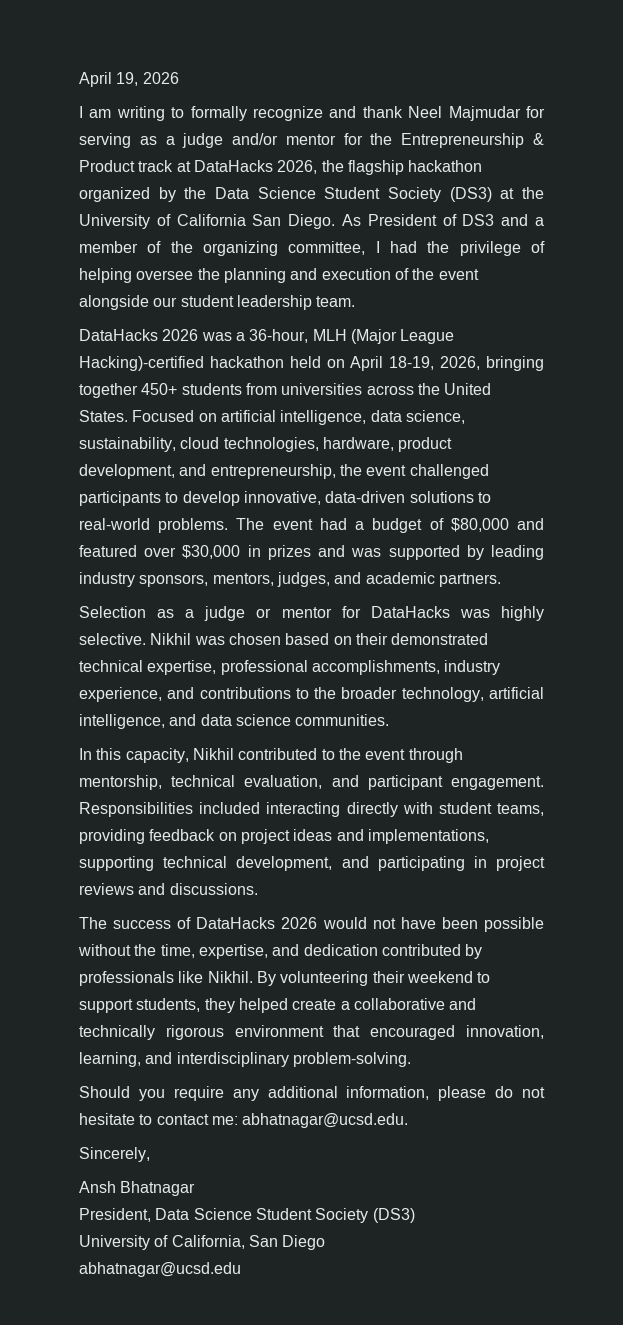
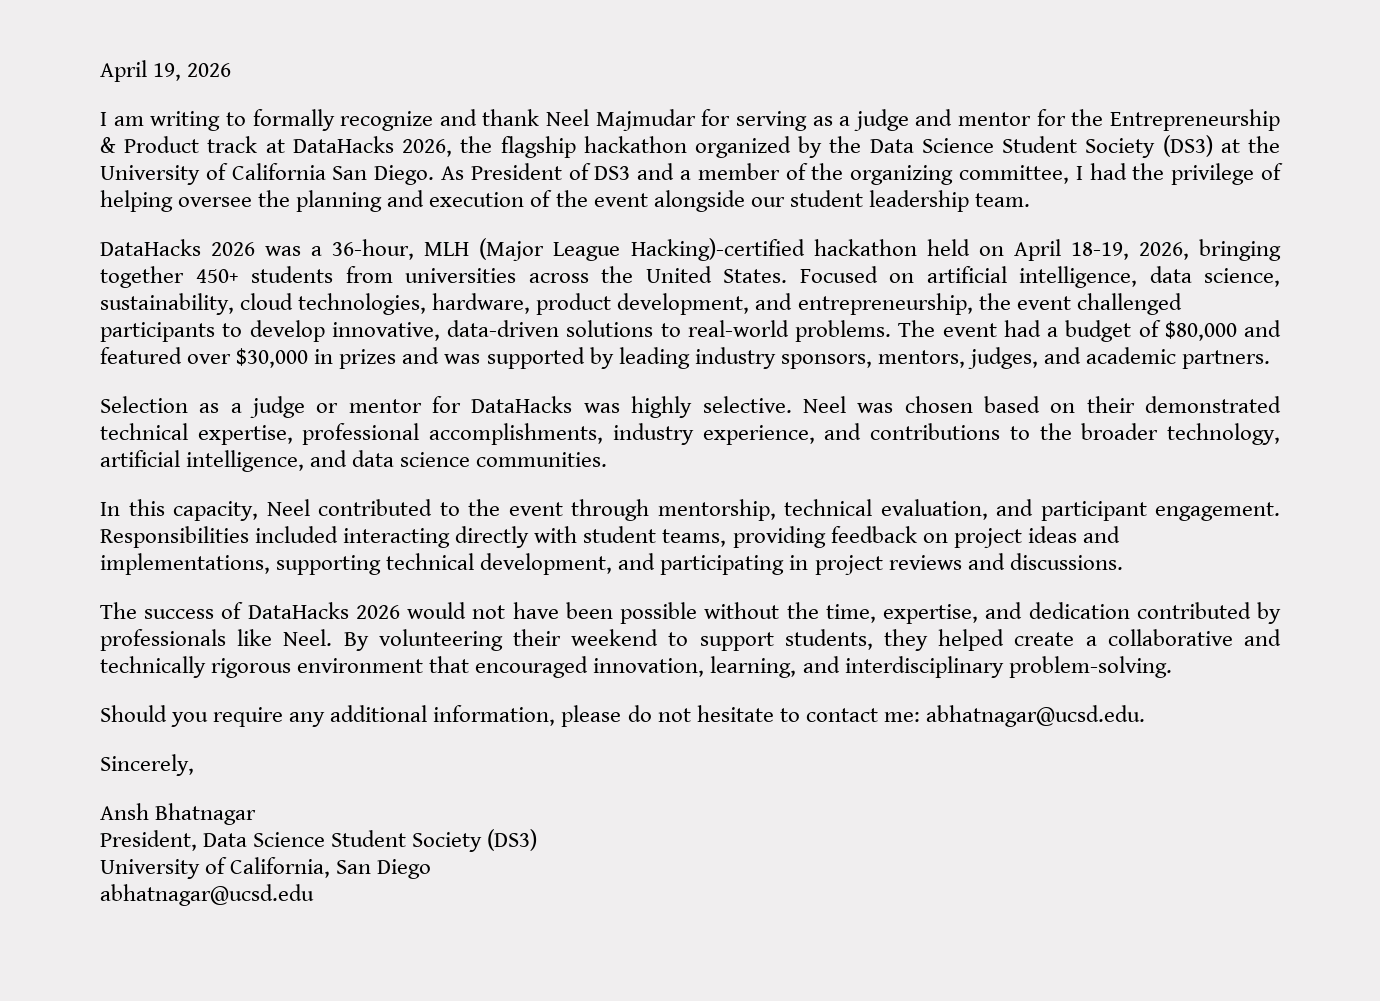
- I am writing to formally recognize and thank Neel Majmudar for serving as a judge and/or mentor for the Entrepreneurship & Product track at DataHacks 2026, the flagship hackathon organized by the Data Science Student Society (DS3) at the University of California San Diego.
+ I am writing to formally recognize and thank Neel Majmudar for serving as a judge and mentor for the Entrepreneurship & Product track at DataHacks 2026, the flagship hackathon organized by the Data Science Student Society (DS3) at the University of California San Diego.
- Nikhil was chosen based on their demonstrated technical expertise, professional accomplishments, industry experience, and contributions to the broader technology, artificial intelligence, and data science communities.
+ Neel was chosen based on their demonstrated technical expertise, professional accomplishments, industry experience, and contributions to the broader technology, artificial intelligence, and data science communities.
- In this capacity, Nikhil contributed to the event through mentorship, technical evaluation, and participant engagement.
+ In this capacity, Neel contributed to the event through mentorship, technical evaluation, and participant engagement.
- The success of DataHacks 2026 would not have been possible without the time, expertise, and dedication contributed by professionals like Nikhil.
+ The success of DataHacks 2026 would not have been possible without the time, expertise, and dedication contributed by professionals like Neel.

